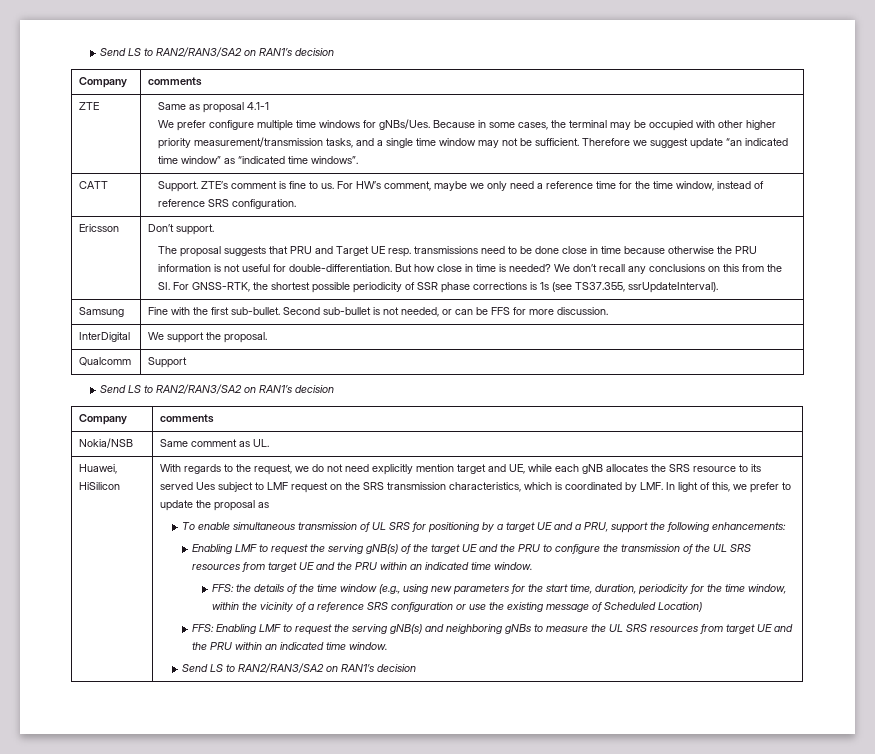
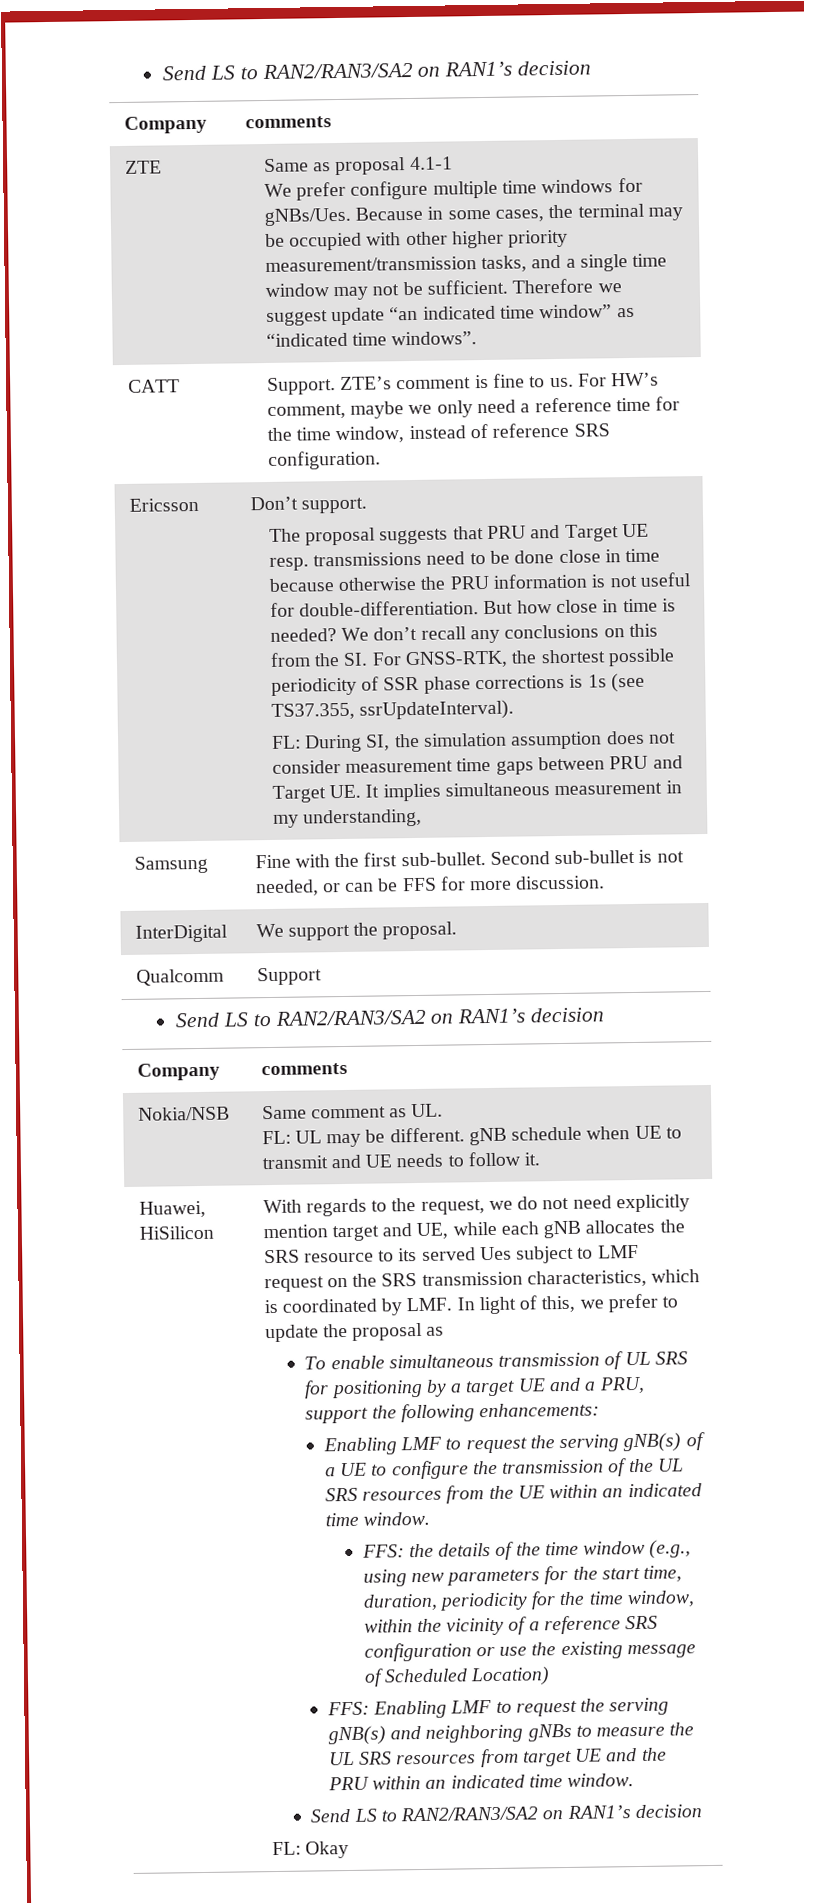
+ FL: During SI, the simulation assumption does not consider measurement time gaps between PRU and Target UE. It implies simultaneous measurement in my understanding,
  Nokia/NSB | Same comment as UL.
+ FL: UL may be different. gNB schedule when UE to transmit and UE needs to follow it.
- Enabling LMF to request the serving gNB(s) of the target UE and the PRU to configure the transmission of the UL SRS resources from target UE and the PRU within an indicated time window.
+ Enabling LMF to request the serving gNB(s) of a UE to configure the transmission of the UL SRS resources from the UE within an indicated time window.
+ FL: Okay

